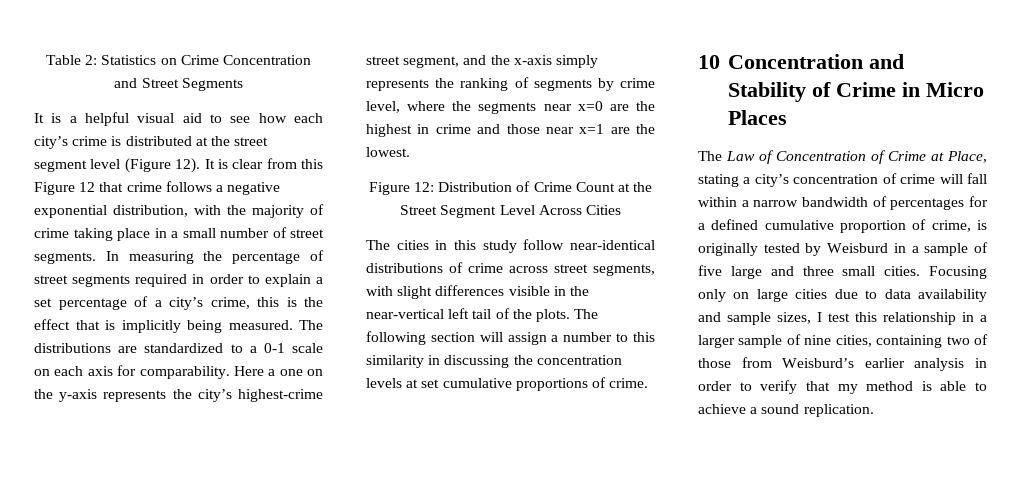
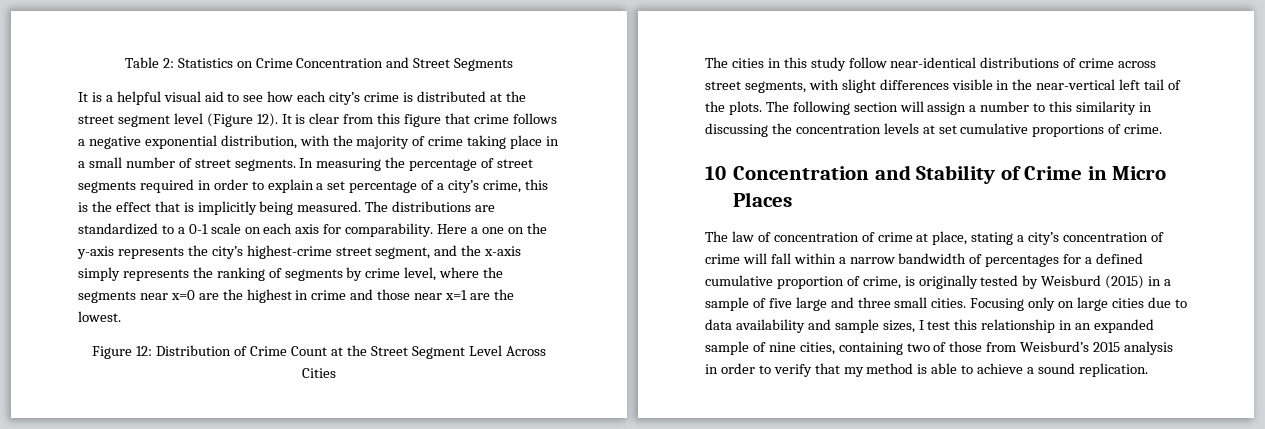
- It is clear from this Figure 12 that crime follows a negative exponential distribution, with the majority of crime taking place in a small number of street segments.
+ It is clear from this figure that crime follows a negative exponential distribution, with the majority of crime taking place in a small number of street segments.
- The Law of Concentration of Crime at Place, stating a city’s concentration of crime will fall within a narrow bandwidth of percentages for a defined cumulative proportion of crime, is originally tested by Weisburd in a sample of five large and three small cities.
+ The law of concentration of crime at place, stating a city’s concentration of crime will fall within a narrow bandwidth of percentages for a defined cumulative proportion of crime, is originally tested by Weisburd (2015) in a sample of five large and three small cities.
- Focusing only on large cities due to data availability and sample sizes, I test this relationship in a larger sample of nine cities, containing two of those from Weisburd’s earlier analysis in order to verify that my method is able to achieve a sound replication.
+ Focusing only on large cities due to data availability and sample sizes, I test this relationship in an expanded sample of nine cities, containing two of those from Weisburd’s 2015 analysis in order to verify that my method is able to achieve a sound replication.

